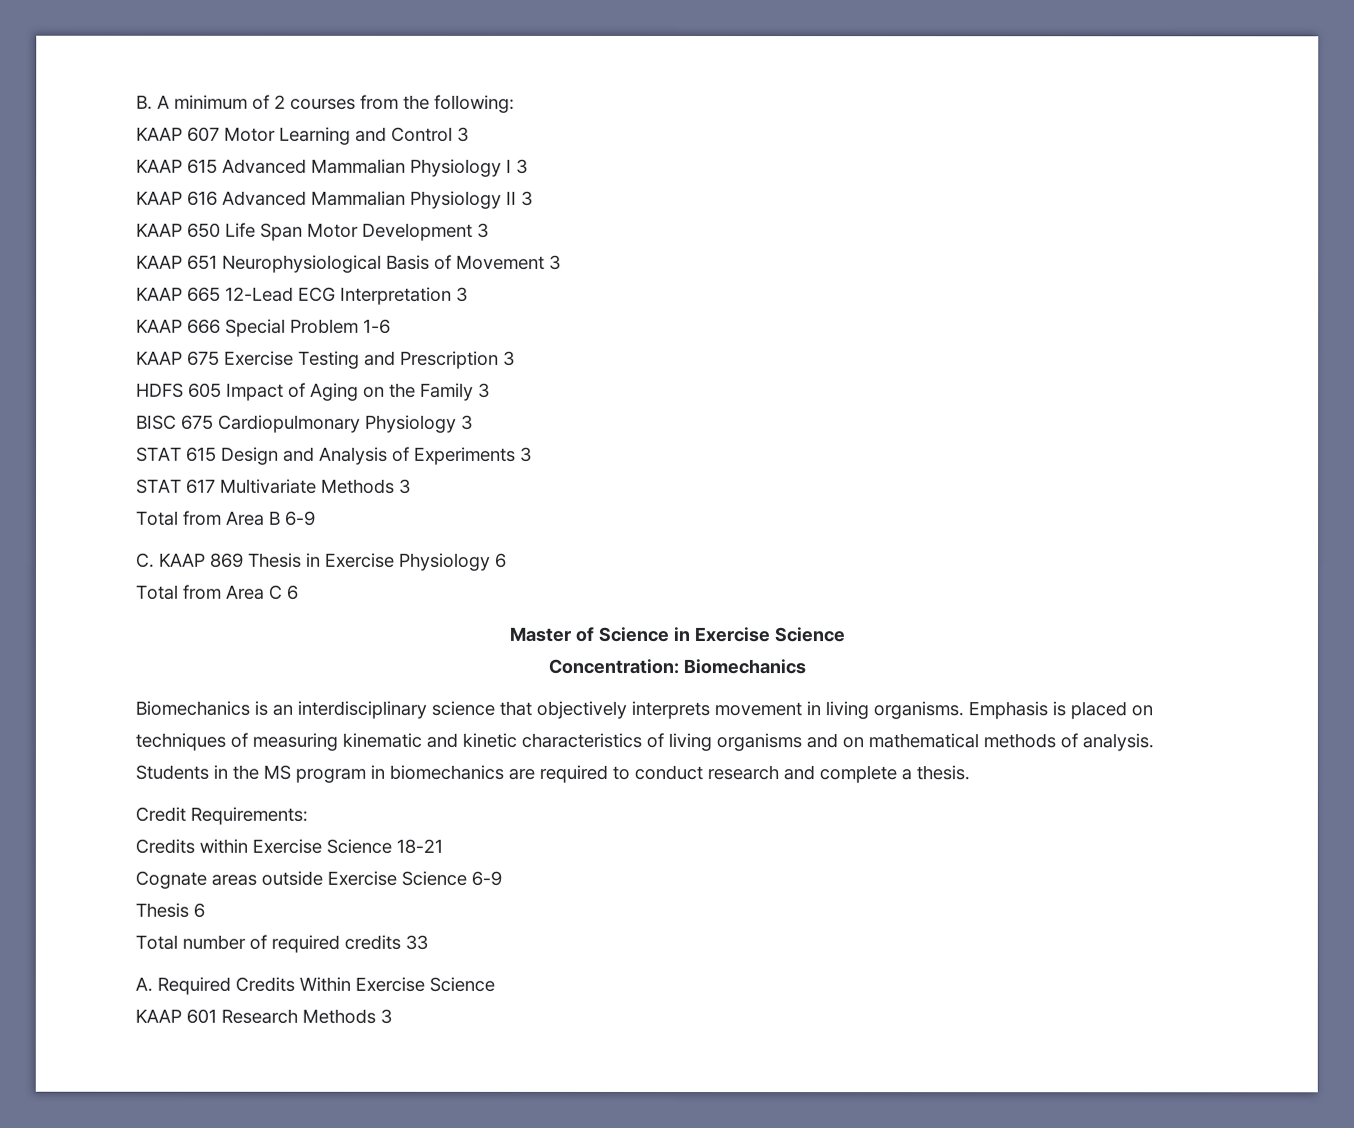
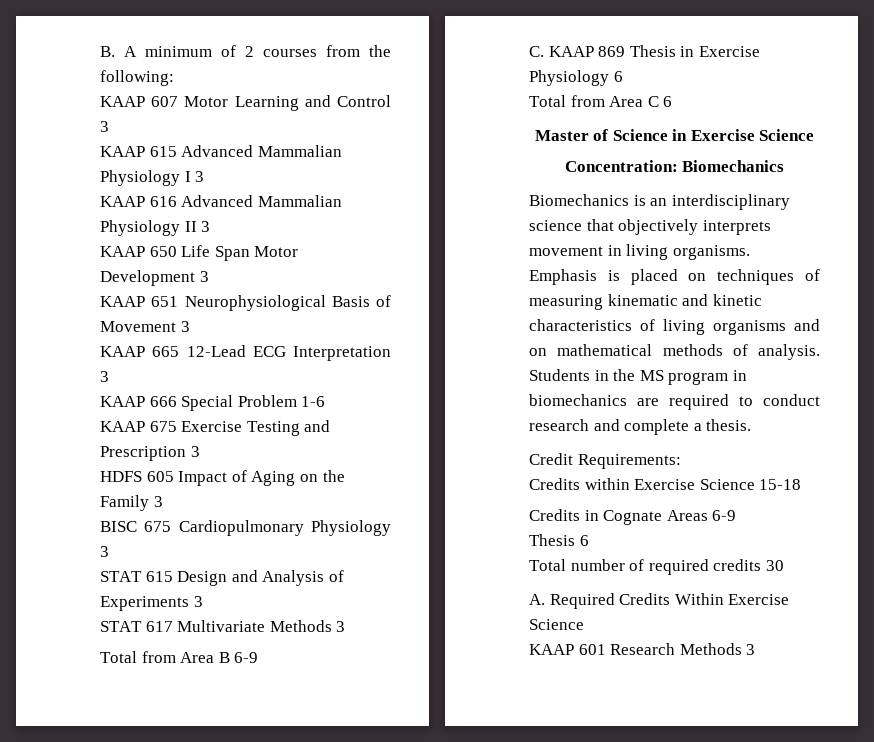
- Credits within Exercise Science 18-21
- Cognate areas outside Exercise Science 6-9
+ Credits within Exercise Science 15-18
+ Credits in Cognate Areas 6-9
- Total number of required credits 33
+ Total number of required credits 30

